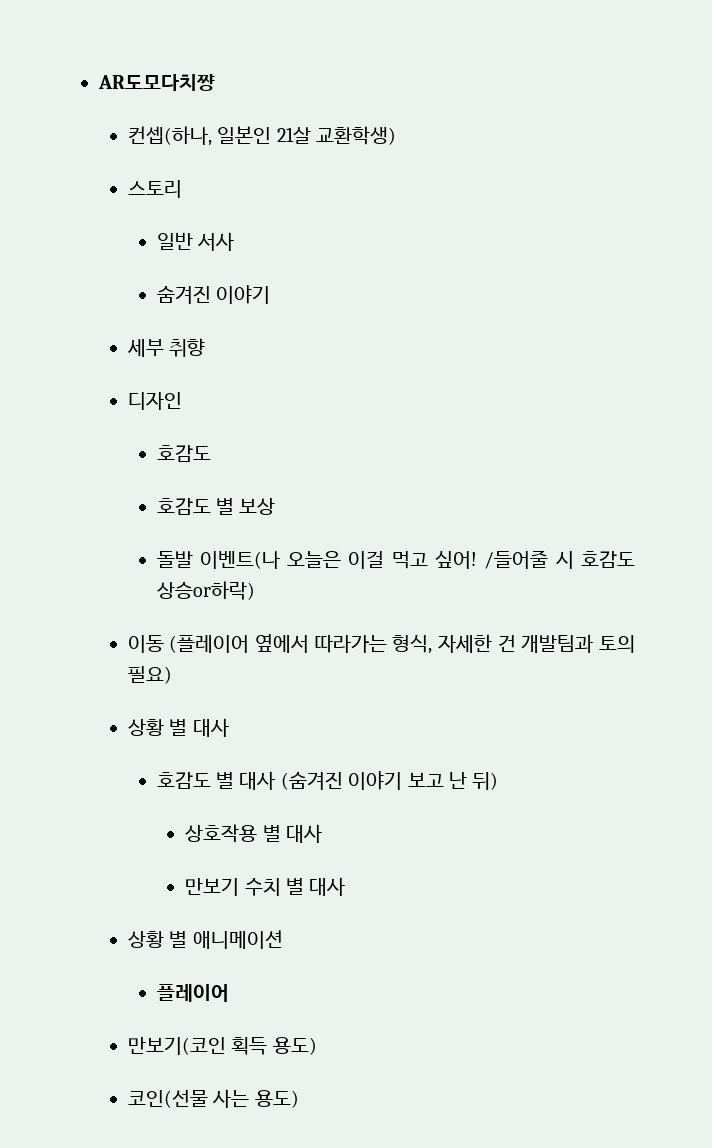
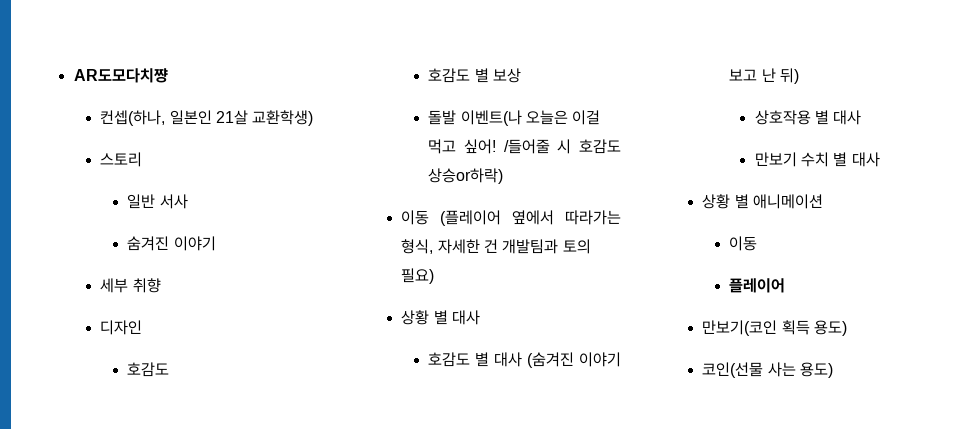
  상황 별 애니메이션
+ 이동

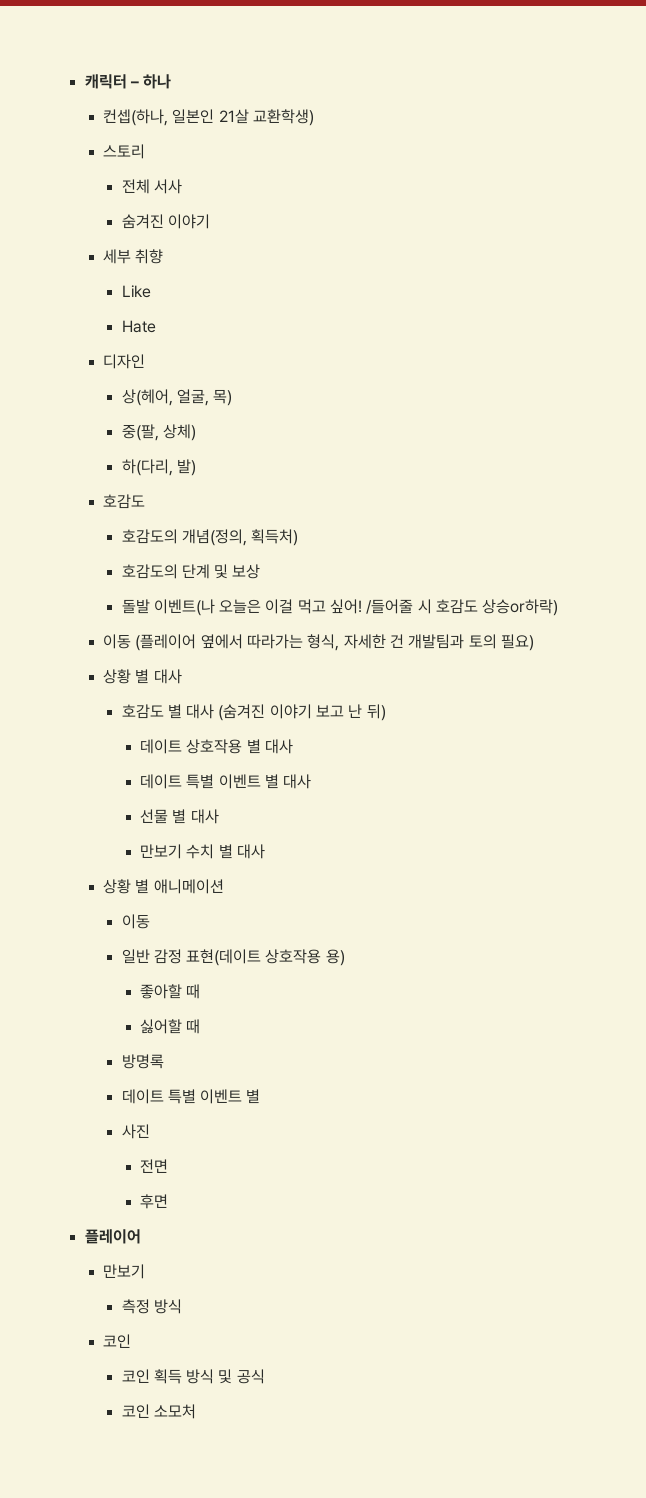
- AR도모다치쨩
+ 캐릭터 – 하나
- 일반 서사
+ 전체 서사
+ Like
+ Hate
  디자인
+ 상(헤어, 얼굴, 목)
+ 중(팔, 상체)
+ 하(다리, 발)
  호감도
- 호감도 별 보상
+ 호감도의 개념(정의, 획득처)
+ 호감도의 단계 및 보상
- 상호작용 별 대사
+ 데이트 상호작용 별 대사
+ 데이트 특별 이벤트 별 대사
+ 선물 별 대사
+ 일반 감정 표현(데이트 상호작용 용)
+ 좋아할 때
+ 싫어할 때
+ 방명록
+ 데이트 특별 이벤트 별
+ 사진
+ 전면
+ 후면
  플레이어
- 만보기(코인 획득 용도)
- 코인(선물 사는 용도)
+ 만보기
+ 측정 방식
+ 코인
+ 코인 획득 방식 및 공식
+ 코인 소모처

